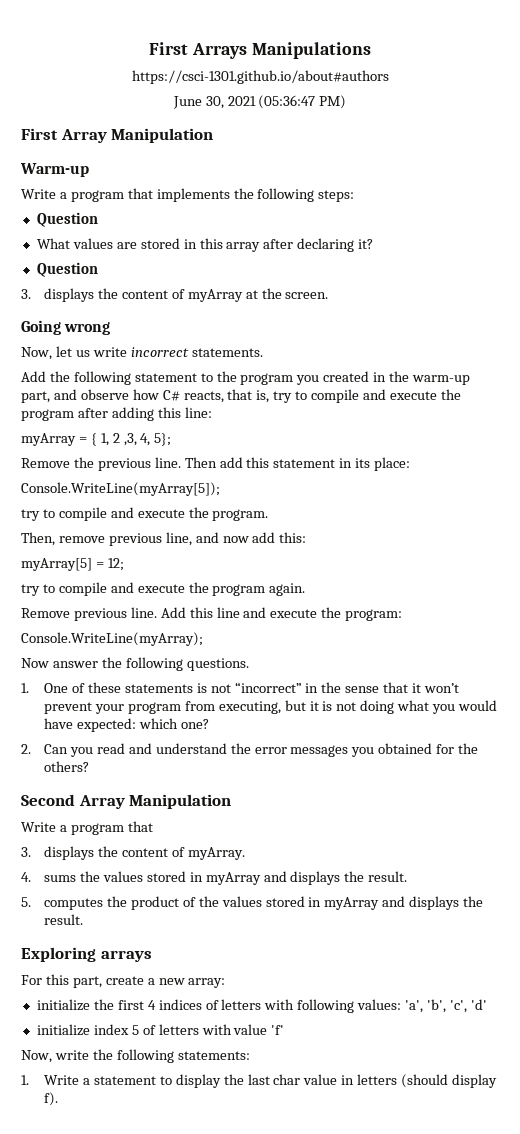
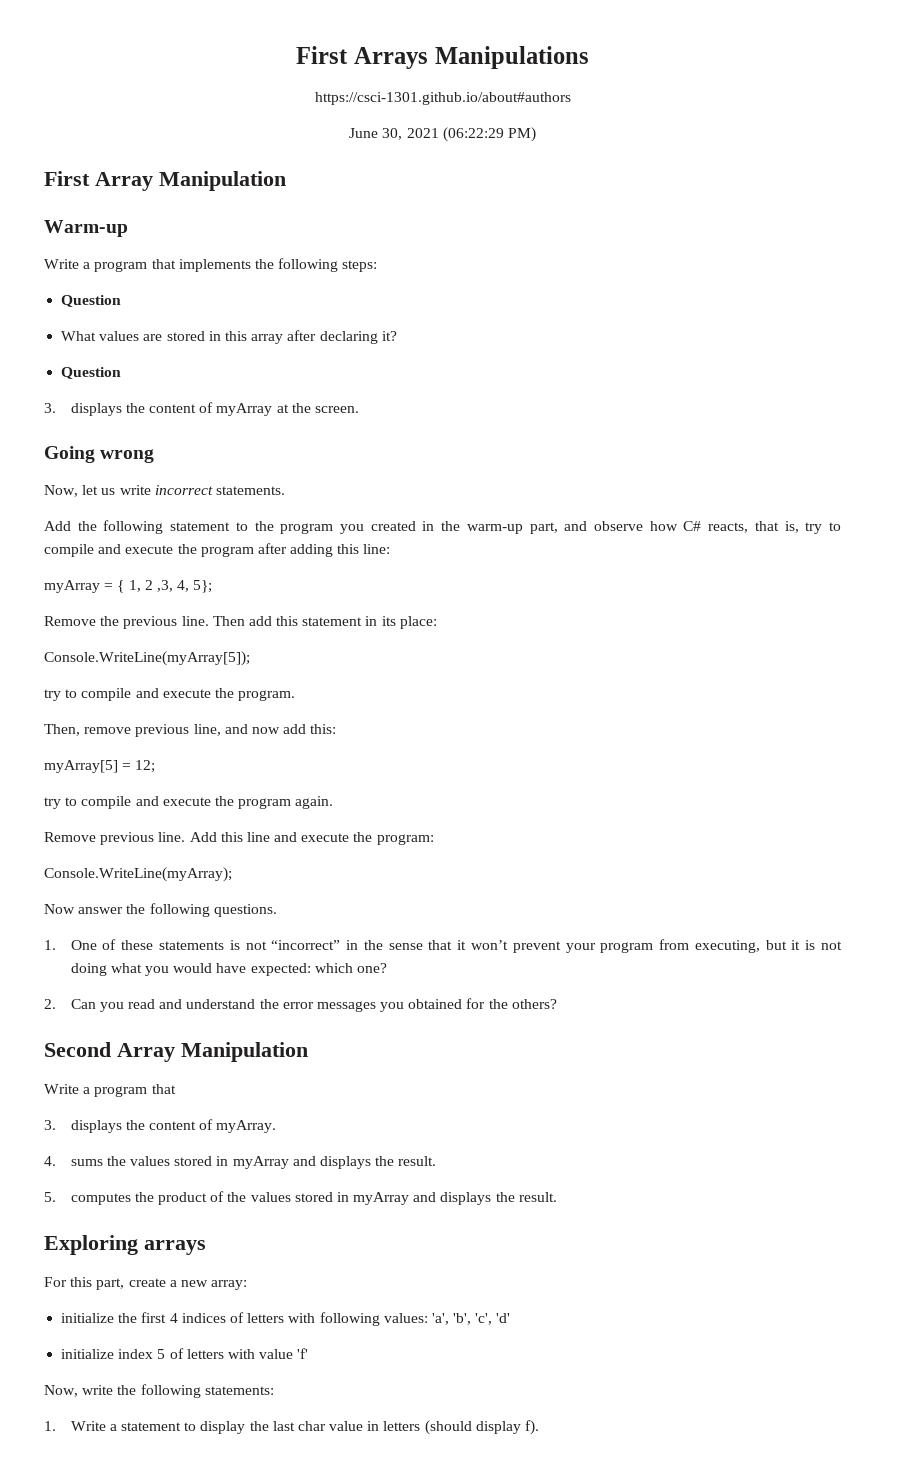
- June 30, 2021 (05:36:47 PM)
+ June 30, 2021 (06:22:29 PM)

